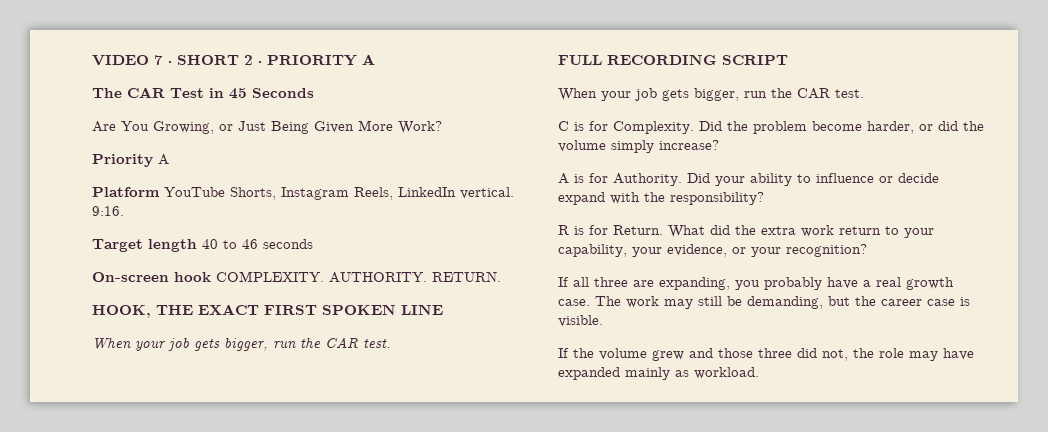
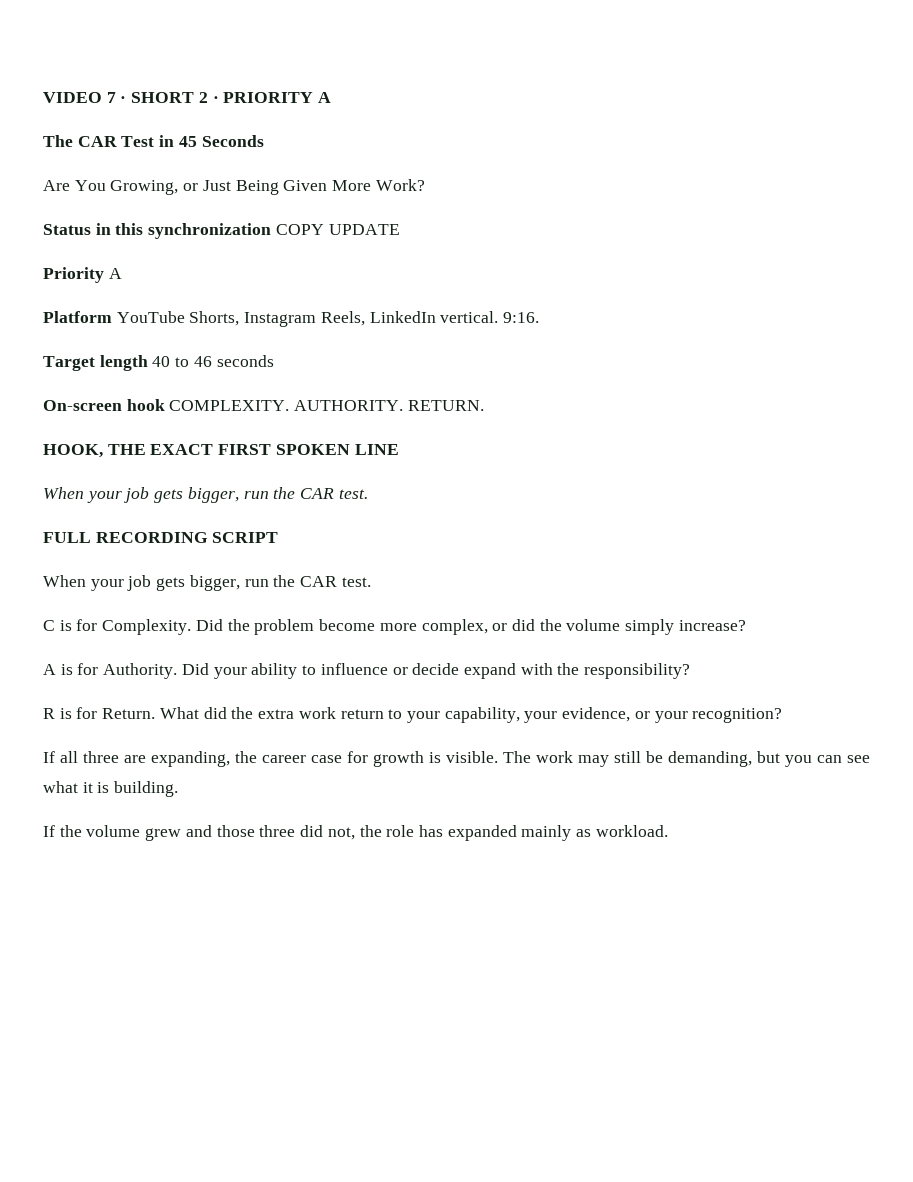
+ Status in this synchronization COPY UPDATE
- Did the problem become harder, or did the volume simply increase?
+ Did the problem become more complex, or did the volume simply increase?
- If all three are expanding, you probably have a real growth case.
+ If all three are expanding, the career case for growth is visible.
- The work may still be demanding, but the career case is visible.
+ The work may still be demanding, but you can see what it is building.
- If the volume grew and those three did not, the role may have expanded mainly as workload.
+ If the volume grew and those three did not, the role has expanded mainly as workload.

